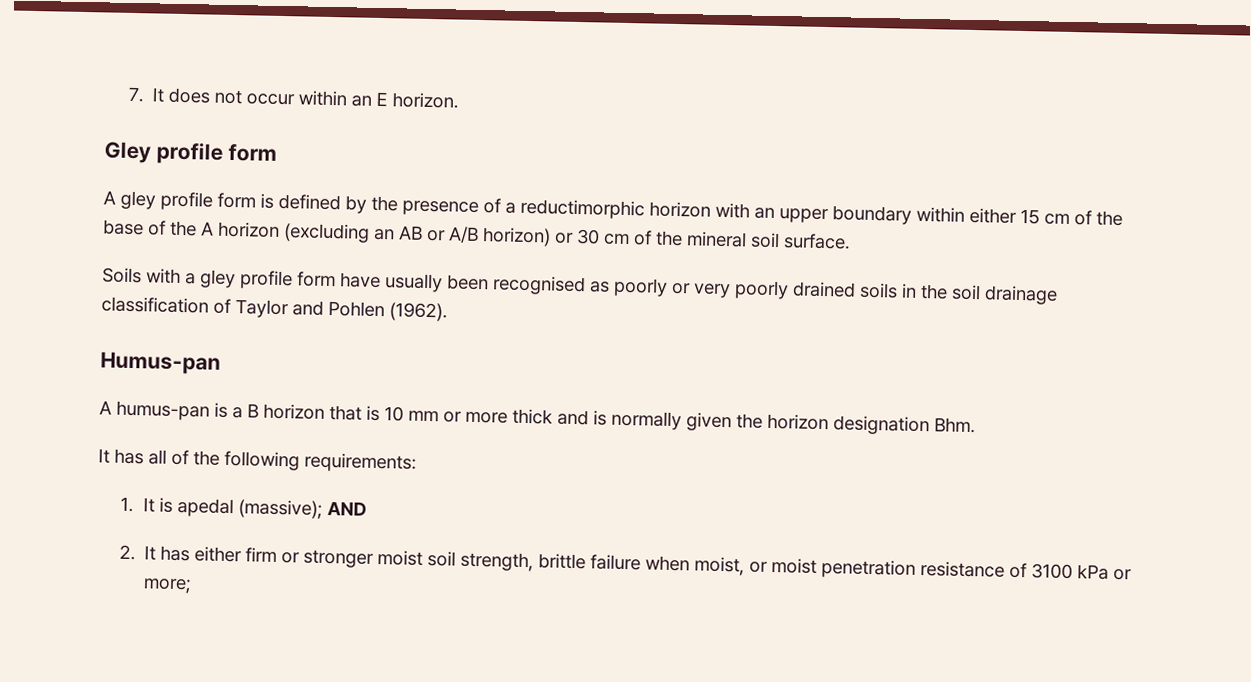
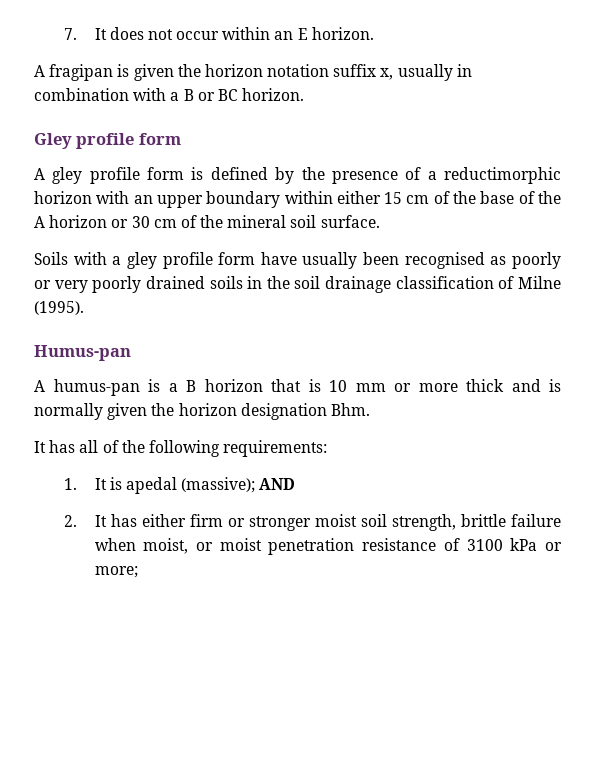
+ A fragipan is given the horizon notation suffix x, usually in combination with a B or BC horizon.
- A gley profile form is defined by the presence of a reductimorphic horizon with an upper boundary within either 15 cm of the base of the A horizon (excluding an AB or A/B horizon) or 30 cm of the mineral soil surface.
+ A gley profile form is defined by the presence of a reductimorphic horizon with an upper boundary within either 15 cm of the base of the A horizon or 30 cm of the mineral soil surface.
- Soils with a gley profile form have usually been recognised as poorly or very poorly drained soils in the soil drainage classification of Taylor and Pohlen (1962).
+ Soils with a gley profile form have usually been recognised as poorly or very poorly drained soils in the soil drainage classification of Milne (1995).

